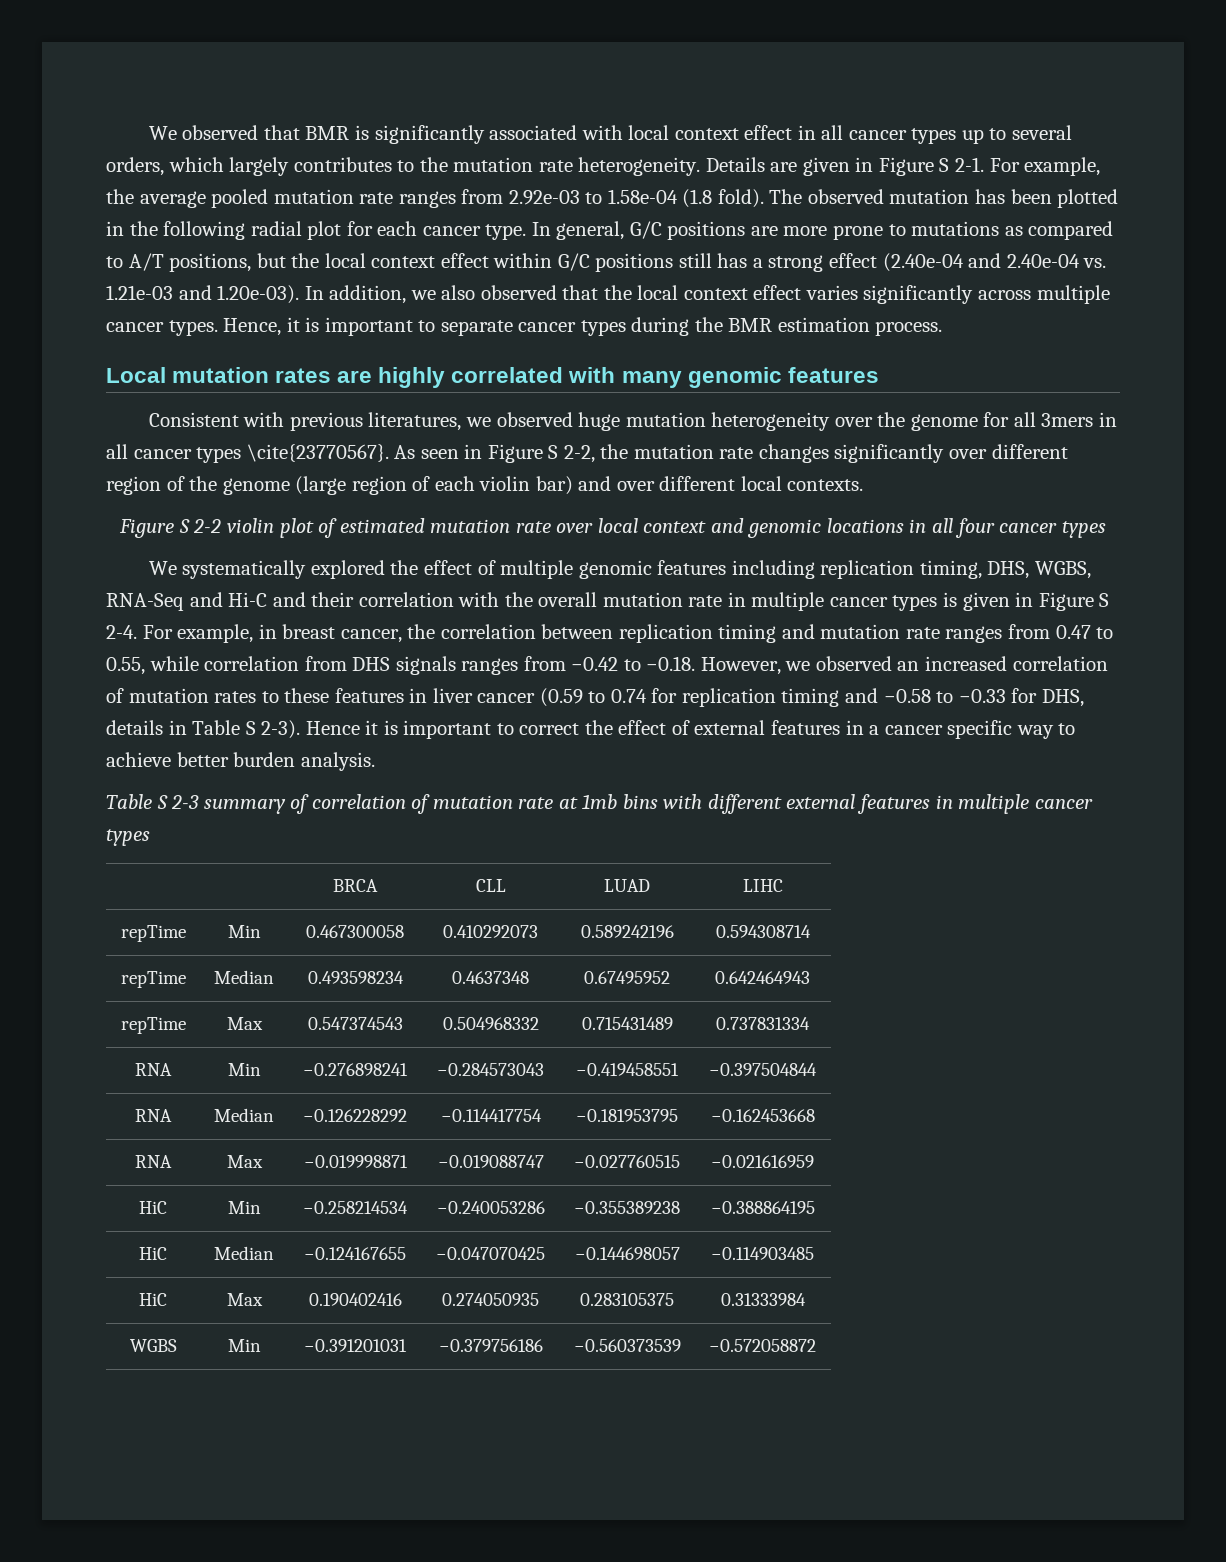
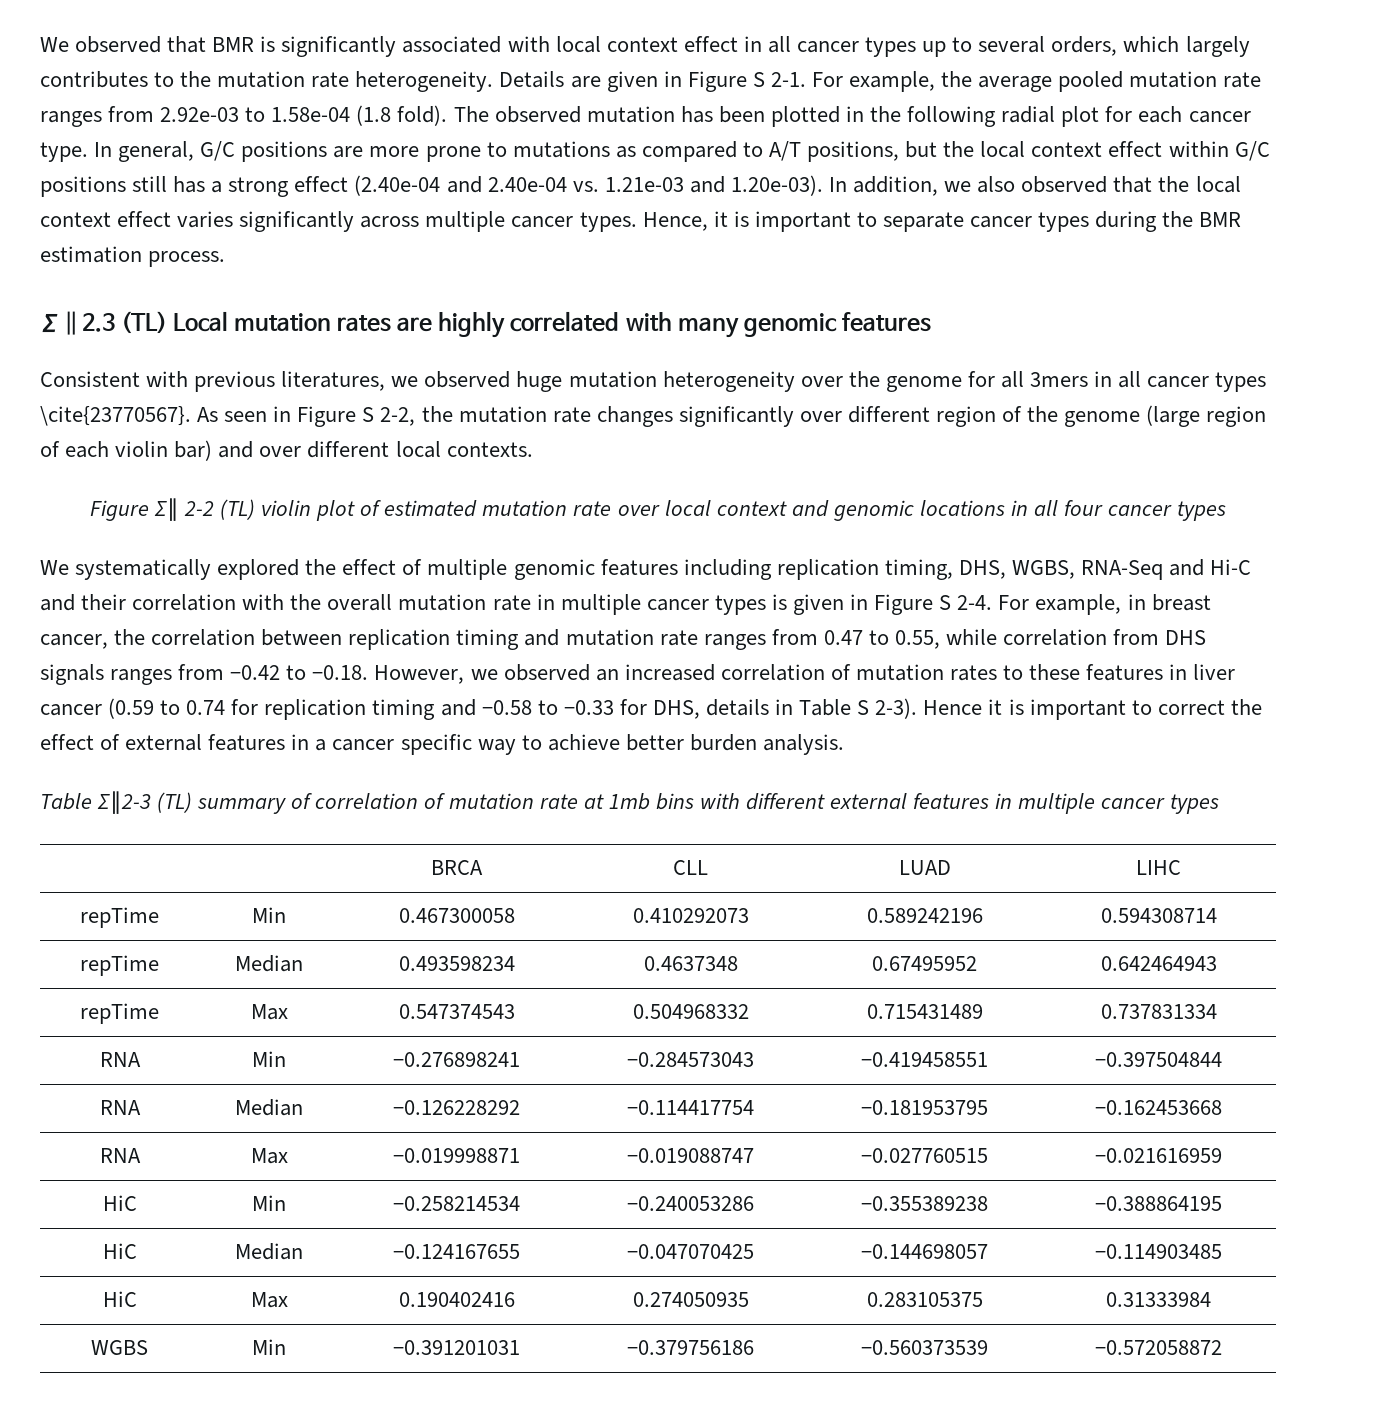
- Local mutation rates are highly correlated with many genomic features
+ Σ∥2.3 (TL) Local mutation rates are highly correlated with many genomic features
- Figure S 2-2 violin plot of estimated mutation rate over local context and genomic locations in all four cancer types
+ Figure Σ∥ 2-2 (TL) violin plot of estimated mutation rate over local context and genomic locations in all four cancer types
- Table S 2-3 summary of correlation of mutation rate at 1mb bins with different external features in multiple cancer types
+ Table Σ∥2-3 (TL) summary of correlation of mutation rate at 1mb bins with different external features in multiple cancer types

